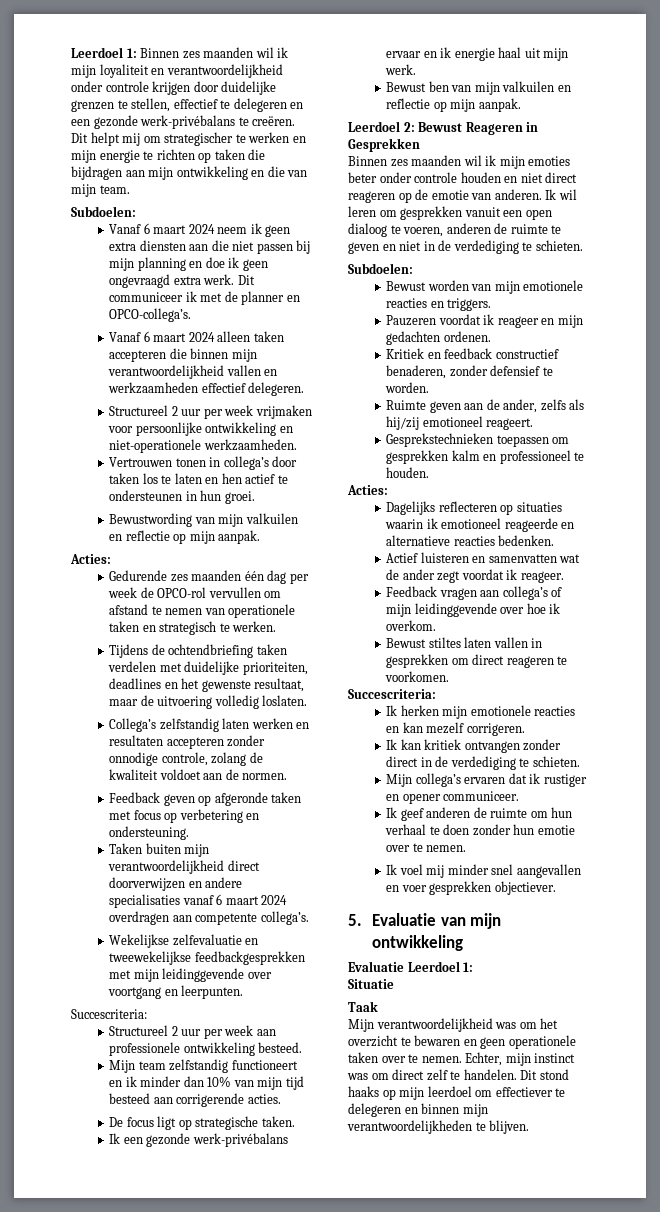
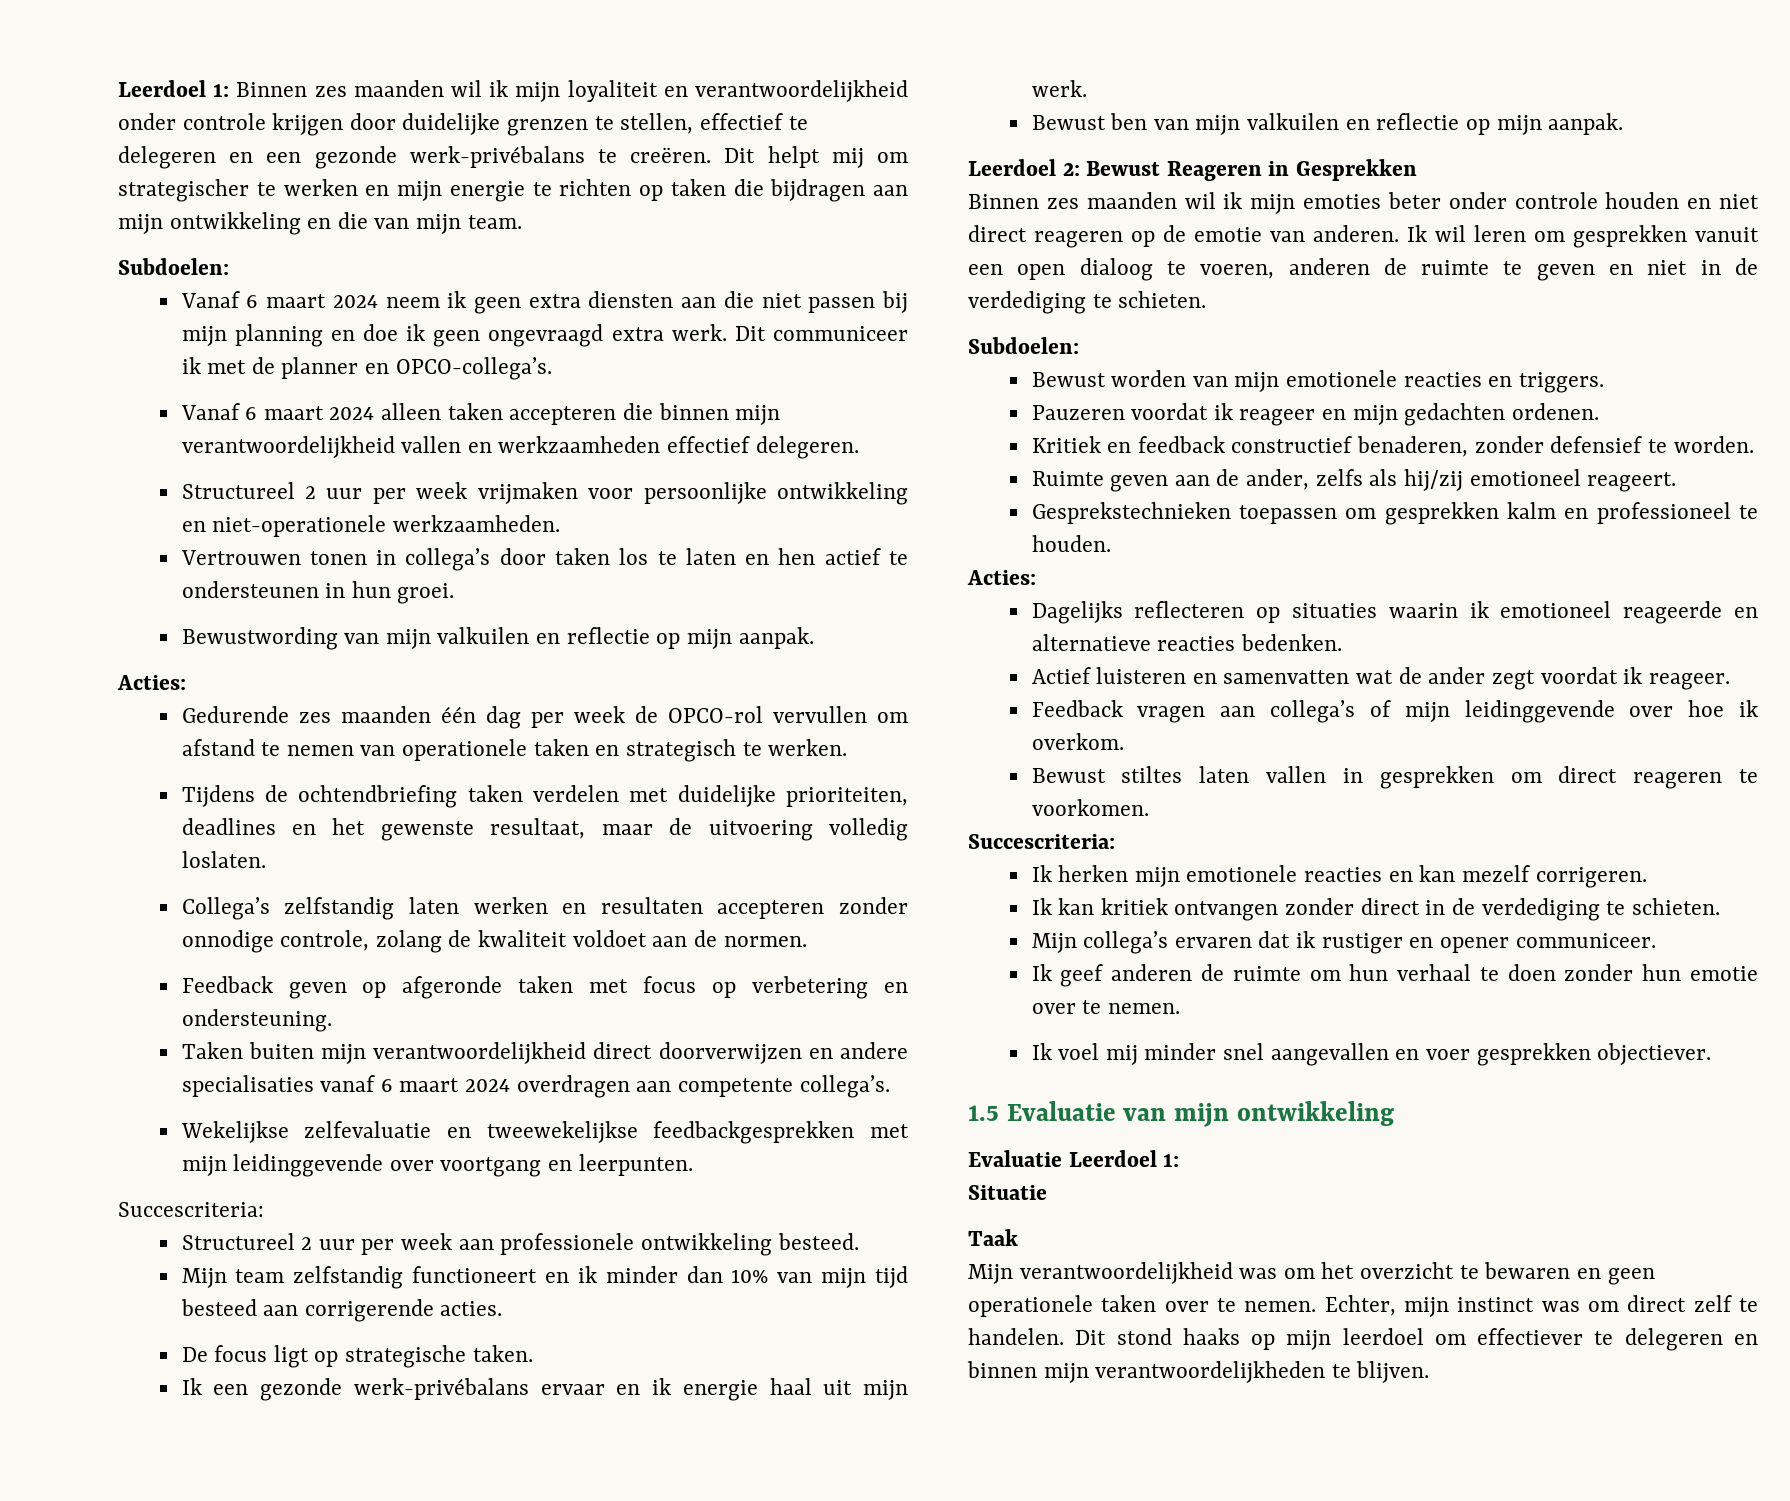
- 5. Evaluatie van mijn ontwikkeling
+ 1.5 Evaluatie van mijn ontwikkeling

